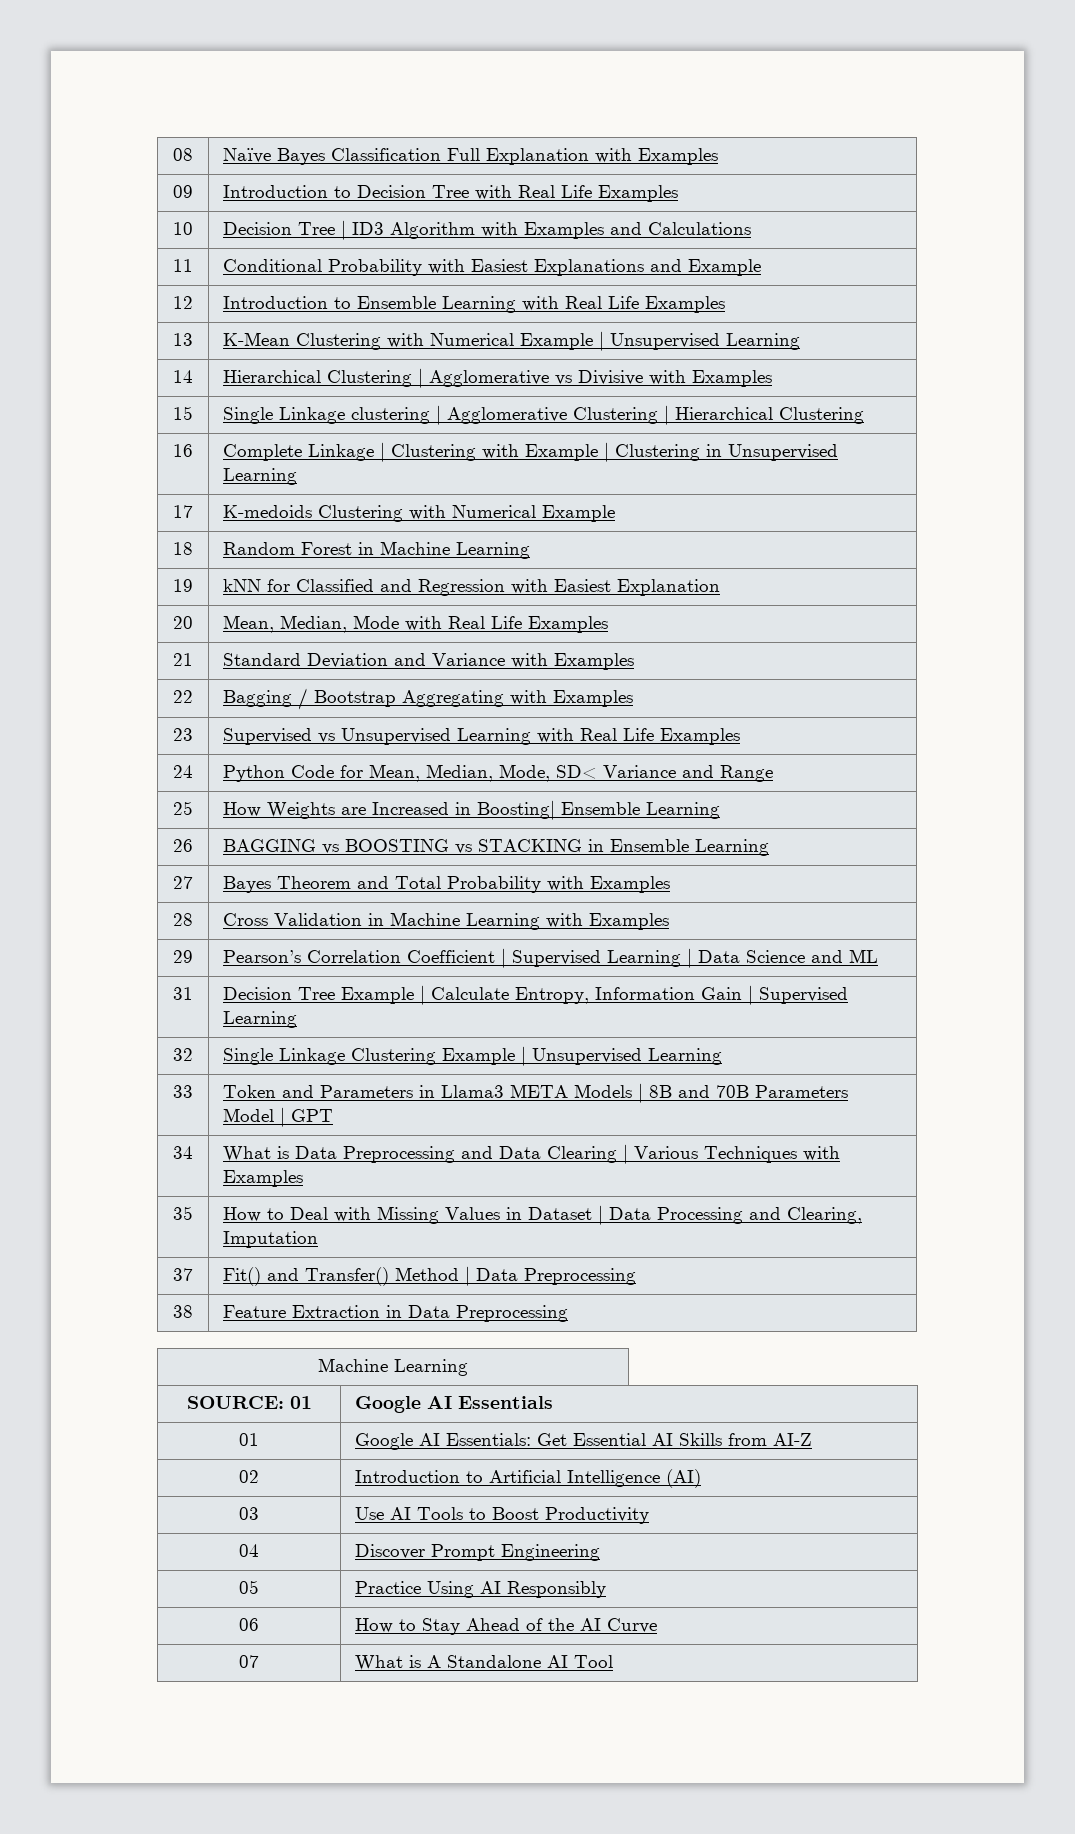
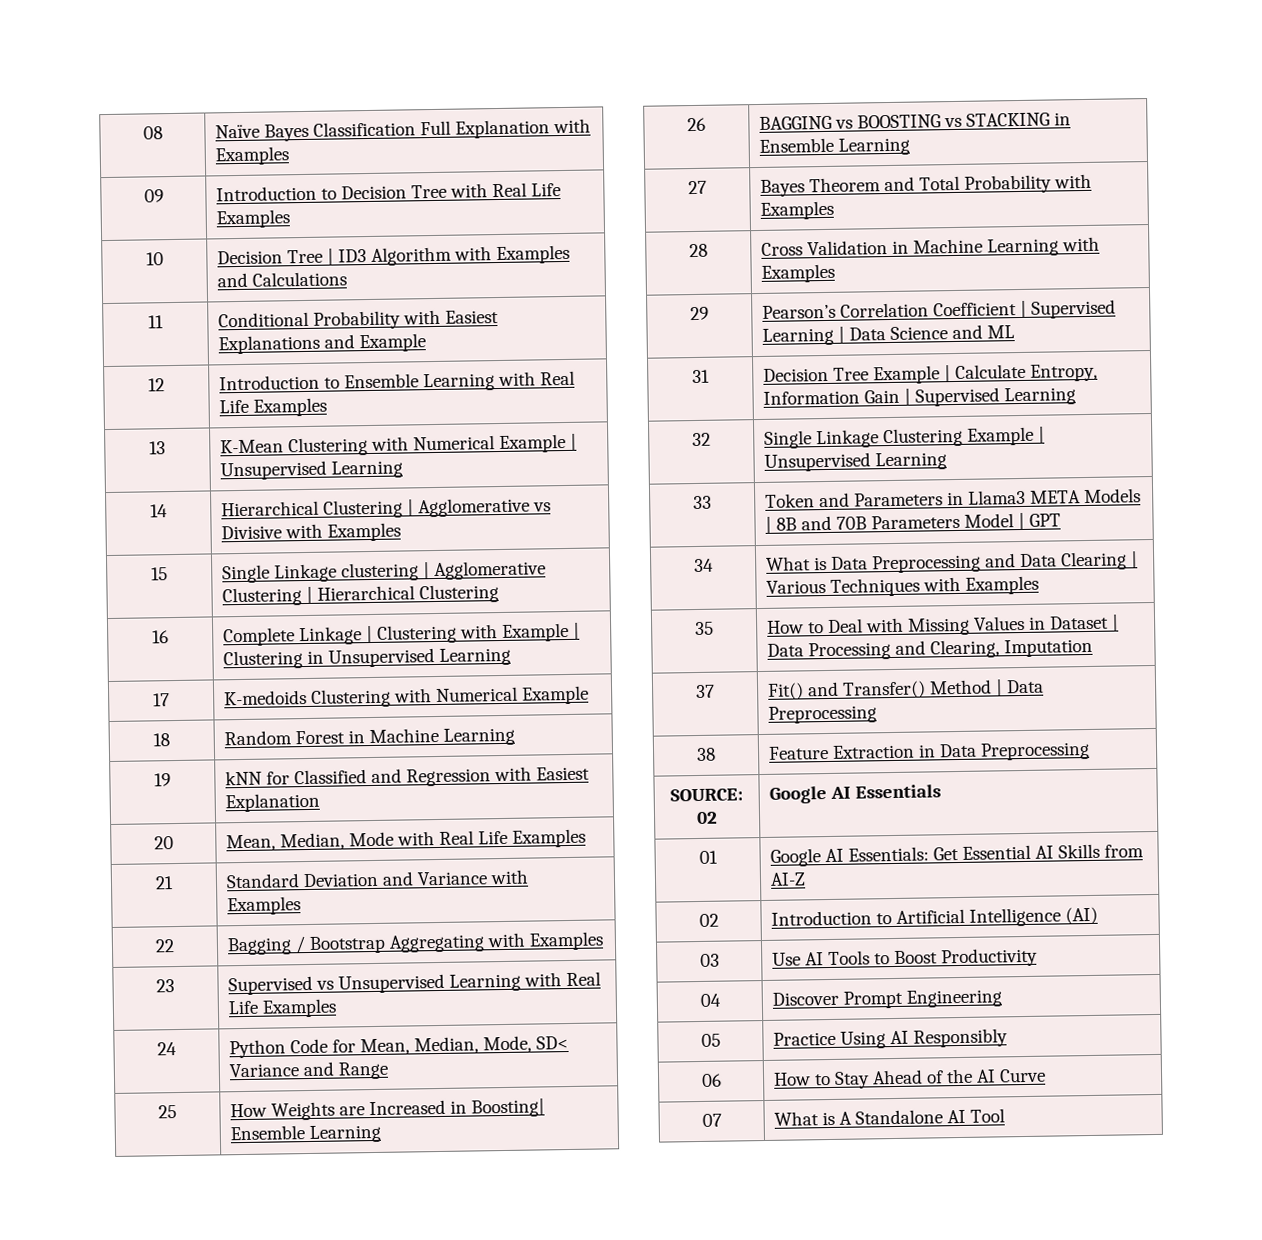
  38 | Feature Extraction in Data Preprocessing
- Machine Learning
- SOURCE: 01 | Google AI Essentials
+ SOURCE: 02 | Google AI Essentials

